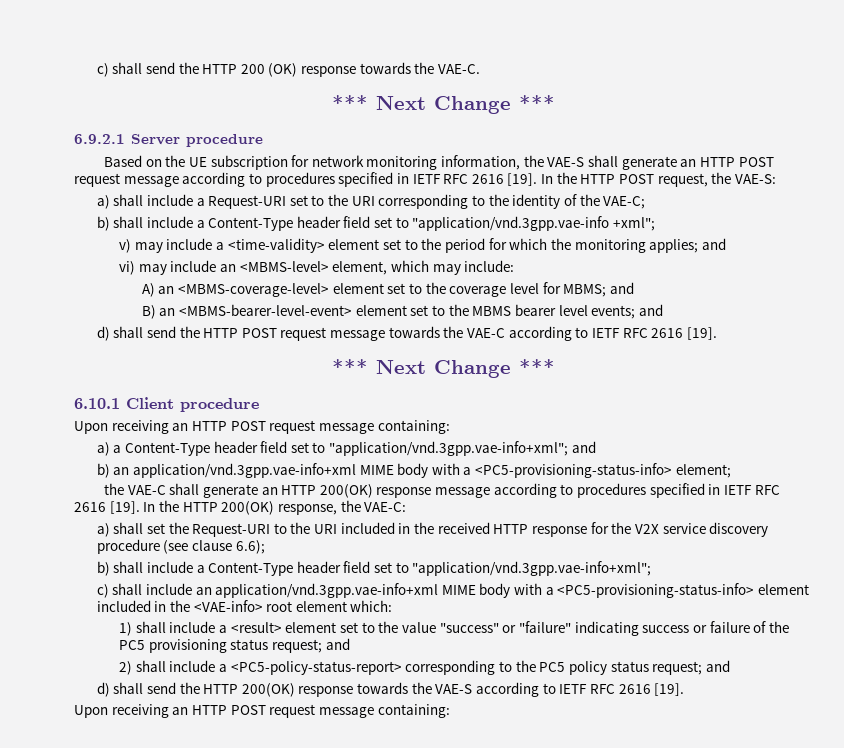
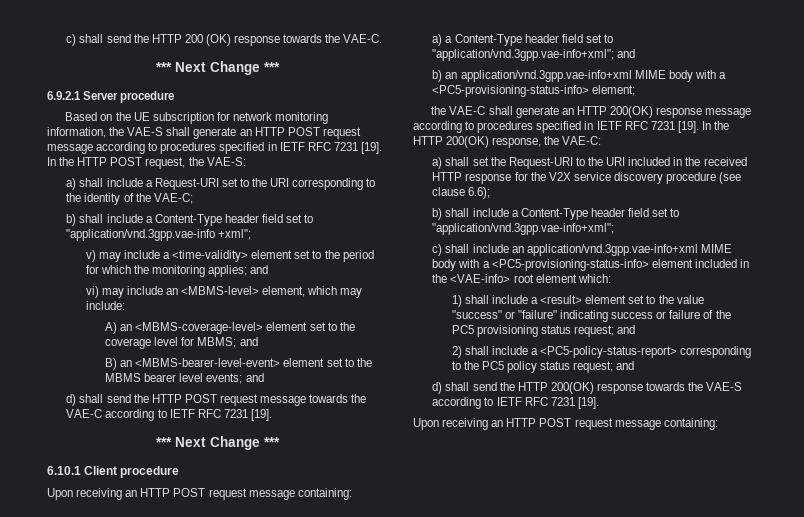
- Based on the UE subscription for network monitoring information, the VAE-S shall generate an HTTP POST request message according to procedures specified in IETF RFC 2616 [19].
+ Based on the UE subscription for network monitoring information, the VAE-S shall generate an HTTP POST request message according to procedures specified in IETF RFC 7231 [19].
- d) shall send the HTTP POST request message towards the VAE-C according to IETF RFC 2616 [19].
+ d) shall send the HTTP POST request message towards the VAE-C according to IETF RFC 7231 [19].
- the VAE-C shall generate an HTTP 200(OK) response message according to procedures specified in IETF RFC 2616 [19].
+ the VAE-C shall generate an HTTP 200(OK) response message according to procedures specified in IETF RFC 7231 [19].
- d) shall send the HTTP 200(OK) response towards the VAE-S according to IETF RFC 2616 [19].
+ d) shall send the HTTP 200(OK) response towards the VAE-S according to IETF RFC 7231 [19].

